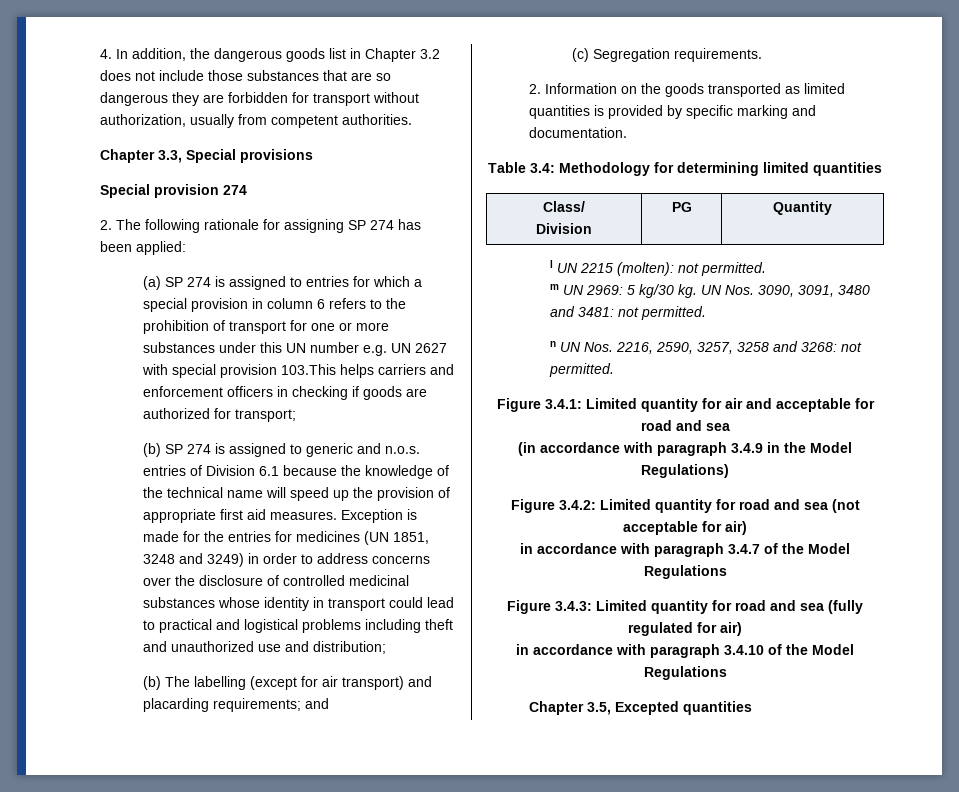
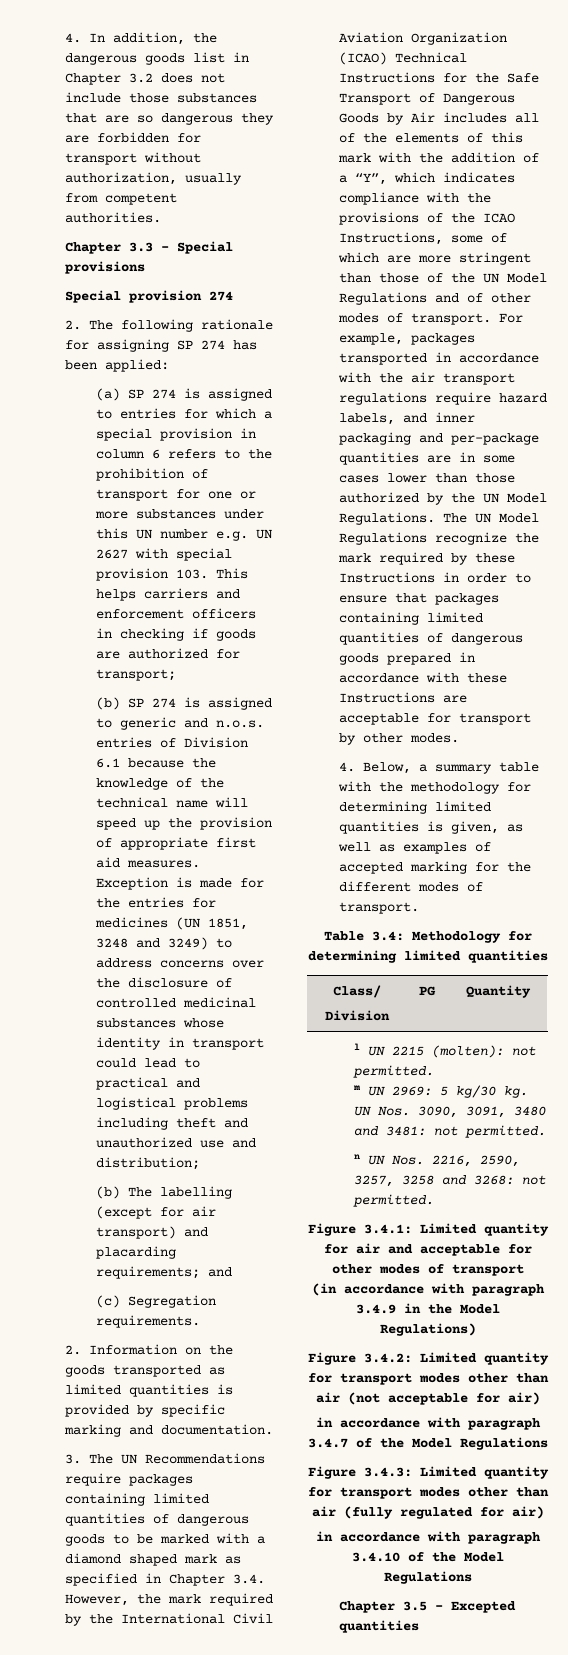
- Chapter 3.3, Special provisions
+ Chapter 3.3 - Special provisions
- (a) SP 274 is assigned to entries for which a special provision in column 6 refers to the prohibition of transport for one or more substances under this UN number e.g. UN 2627 with special provision 103.This helps carriers and enforcement officers in checking if goods are authorized for transport;
+ (a) SP 274 is assigned to entries for which a special provision in column 6 refers to the prohibition of transport for one or more substances under this UN number e.g. UN 2627 with special provision 103. This helps carriers and enforcement officers in checking if goods are authorized for transport;
- Exception is made for the entries for medicines (UN 1851, 3248 and 3249) in order to address concerns over the disclosure of controlled medicinal substances whose identity in transport could lead to practical and logistical problems including theft and unauthorized use and distribution;
+ Exception is made for the entries for medicines (UN 1851, 3248 and 3249) to address concerns over the disclosure of controlled medicinal substances whose identity in transport could lead to practical and logistical problems including theft and unauthorized use and distribution;
+ 3. The UN Recommendations require packages containing limited quantities of dangerous goods to be marked with a diamond shaped mark as specified in Chapter 3.4. However, the mark required by the International Civil Aviation Organization (ICAO) Technical Instructions for the Safe Transport of Dangerous Goods by Air includes all of the elements of this mark with the addition of a “Y”, which indicates compliance with the provisions of the ICAO Instructions, some of which are more stringent than those of the UN Model Regulations and of other modes of transport. For example, packages transported in accordance with the air transport regulations require hazard labels, and inner packaging and per-package quantities are in some cases lower than those authorized by the UN Model Regulations. The UN Model Regulations recognize the mark required by these Instructions in order to ensure that packages containing limited quantities of dangerous goods prepared in accordance with these Instructions are acceptable for transport by other modes.
+ 4. Below, a summary table with the methodology for determining limited quantities is given, as well as examples of accepted marking for the different modes of transport.
- Figure 3.4.1: Limited quantity for air and acceptable for road and sea
+ Figure 3.4.1: Limited quantity for air and acceptable for other modes of transport
- Figure 3.4.2: Limited quantity for road and sea (not acceptable for air)
+ Figure 3.4.2: Limited quantity for transport modes other than air (not acceptable for air)
- Figure 3.4.3: Limited quantity for road and sea (fully regulated for air)
+ Figure 3.4.3: Limited quantity for transport modes other than air (fully regulated for air)
- Chapter 3.5, Excepted quantities
+ Chapter 3.5 - Excepted quantities

